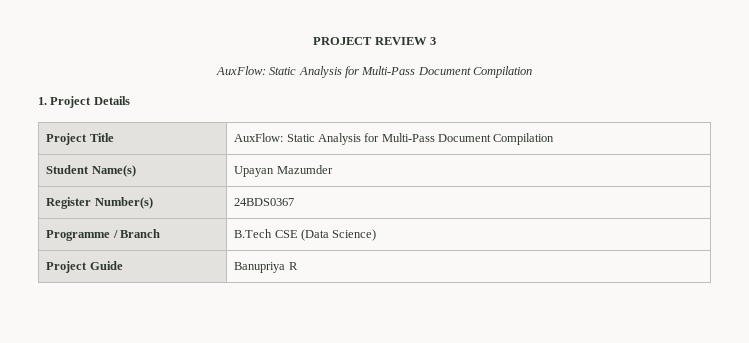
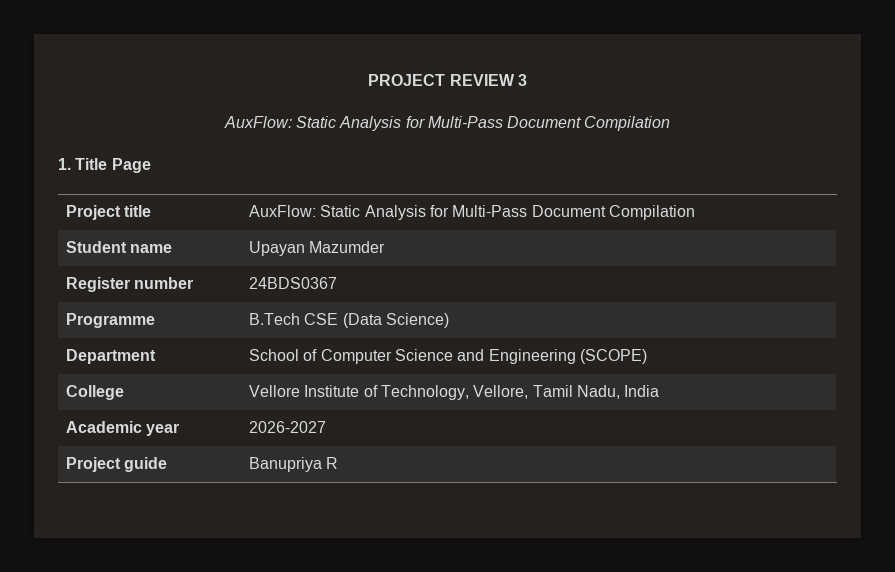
- 1. Project Details
- Project Title | AuxFlow: Static Analysis for Multi-Pass Document Compilation
+ 1. Title Page
+ Project title | AuxFlow: Static Analysis for Multi-Pass Document Compilation
- Student Name(s) | Upayan Mazumder
+ Student name | Upayan Mazumder
- Register Number(s) | 24BDS0367
+ Register number | 24BDS0367
- Programme / Branch | B.Tech CSE (Data Science)
+ Programme | B.Tech CSE (Data Science)
- Project Guide | Banupriya R
+ Department | School of Computer Science and Engineering (SCOPE)
+ College | Vellore Institute of Technology, Vellore, Tamil Nadu, India
+ Academic year | 2026-2027
+ Project guide | Banupriya R

